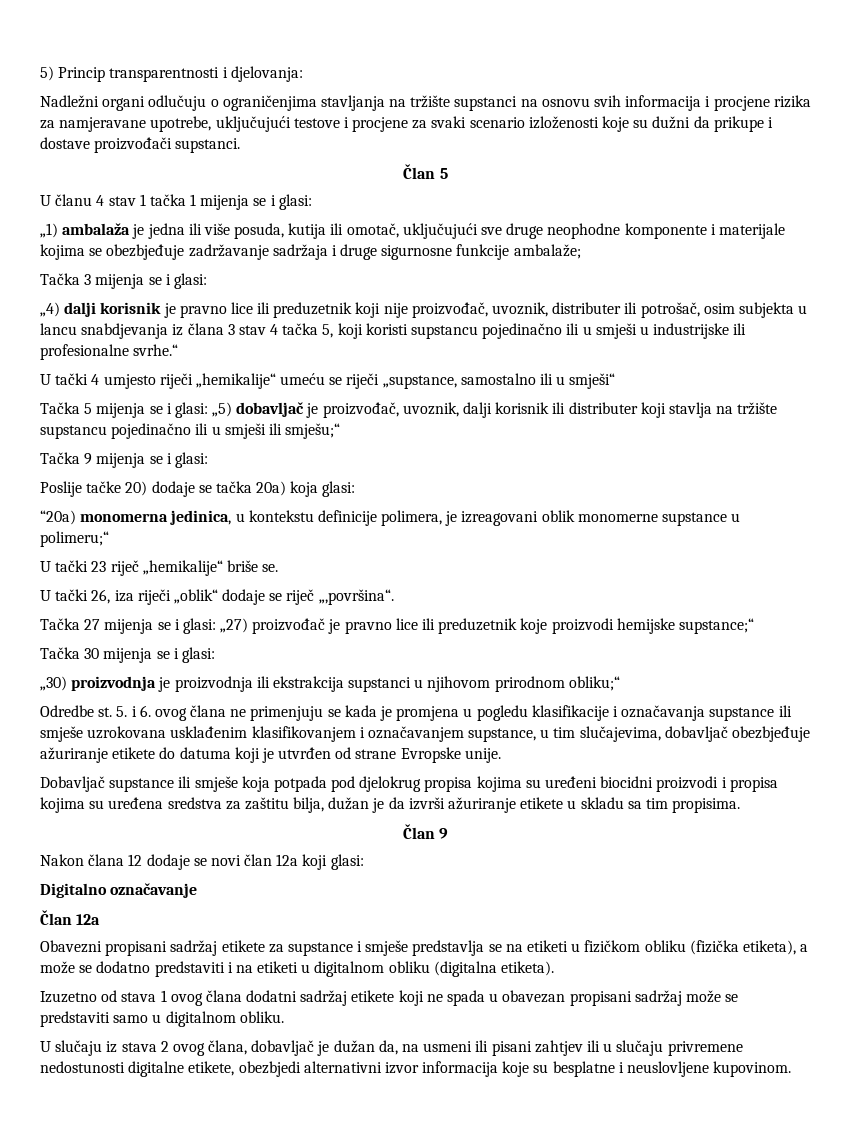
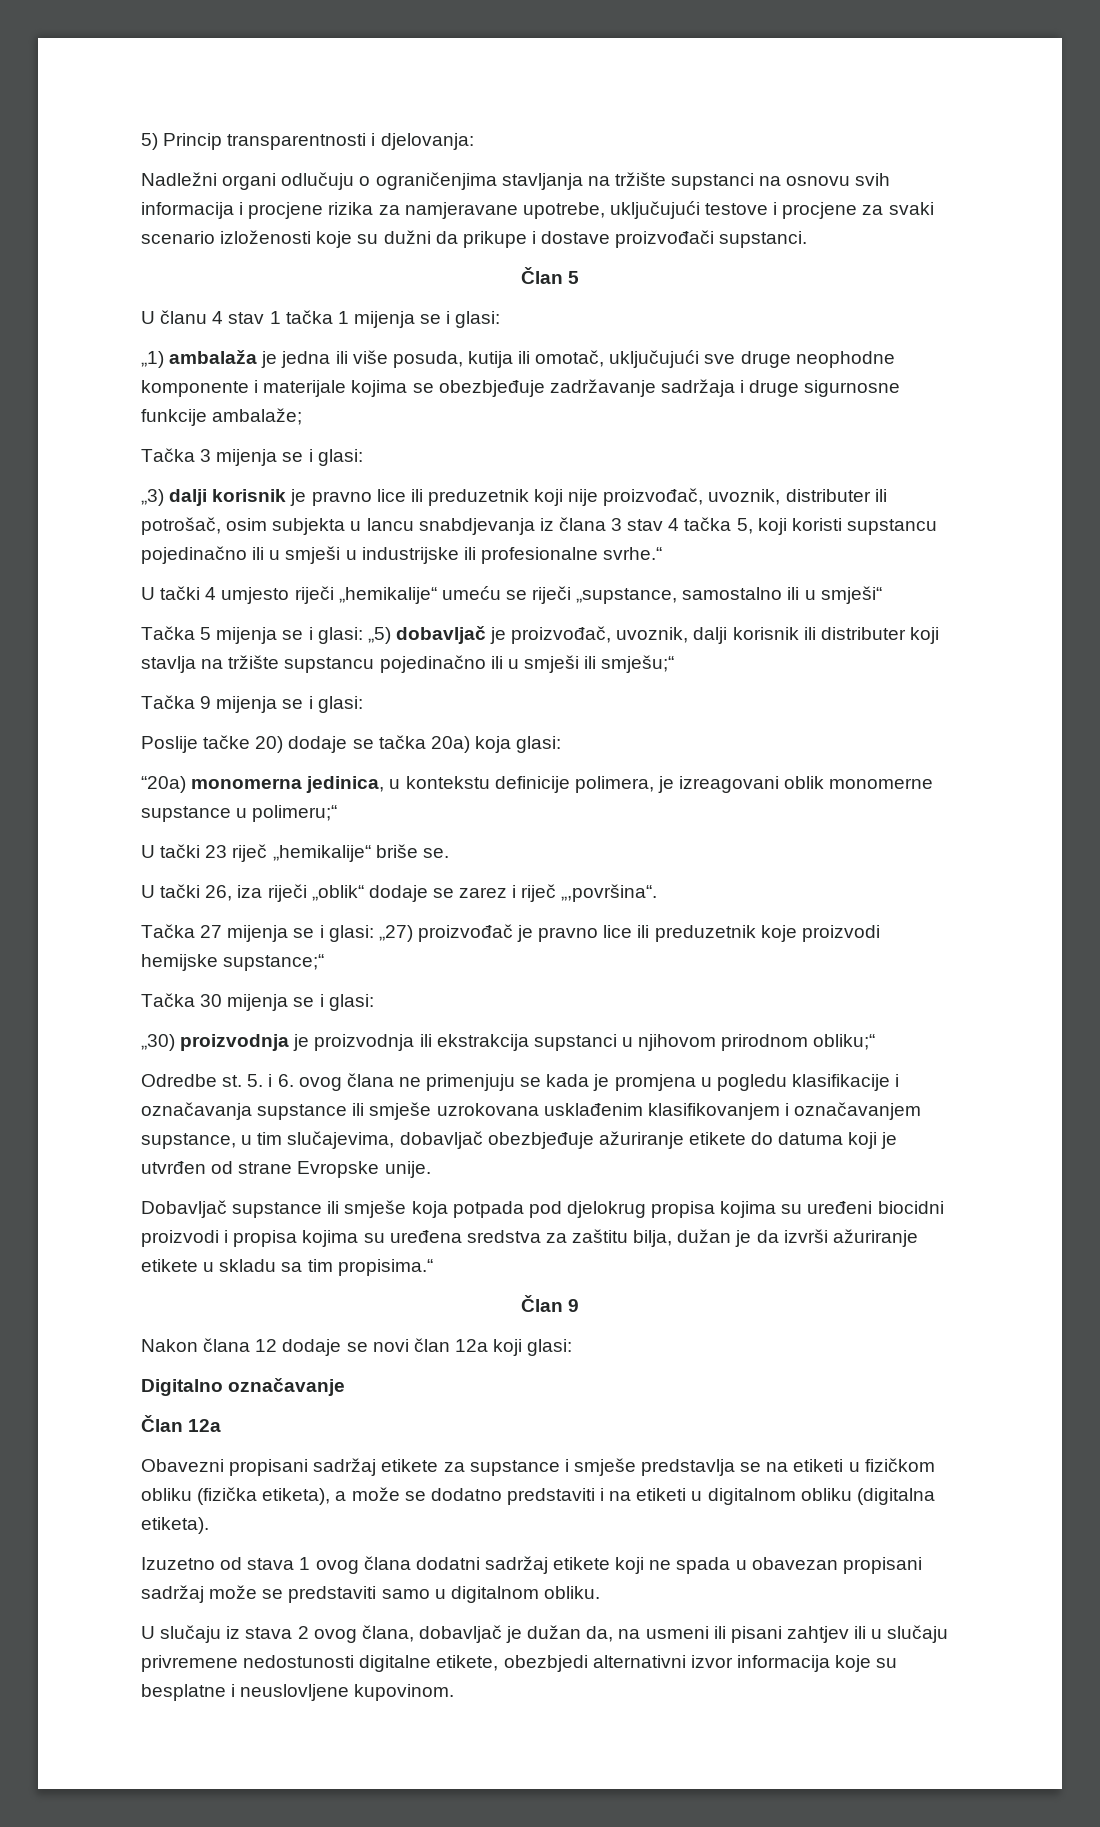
- „4) dalji korisnik je pravno lice ili preduzetnik koji nije proizvođač, uvoznik, distributer ili potrošač, osim subjekta u lancu snabdjevanja iz člana 3 stav 4 tačka 5, koji koristi supstancu pojedinačno ili u smješi u industrijske ili profesionalne svrhe.“
+ „3) dalji korisnik je pravno lice ili preduzetnik koji nije proizvođač, uvoznik, distributer ili potrošač, osim subjekta u lancu snabdjevanja iz člana 3 stav 4 tačka 5, koji koristi supstancu pojedinačno ili u smješi u industrijske ili profesionalne svrhe.“
- U tački 26, iza riječi „oblik“ dodaje se riječ „,površina“.
+ U tački 26, iza riječi „oblik“ dodaje se zarez i riječ „,površina“.
- Dobavljač supstance ili smješe koja potpada pod djelokrug propisa kojima su uređeni biocidni proizvodi i propisa kojima su uređena sredstva za zaštitu bilja, dužan je da izvrši ažuriranje etikete u skladu sa tim propisima.
+ Dobavljač supstance ili smješe koja potpada pod djelokrug propisa kojima su uređeni biocidni proizvodi i propisa kojima su uređena sredstva za zaštitu bilja, dužan je da izvrši ažuriranje etikete u skladu sa tim propisima.“

